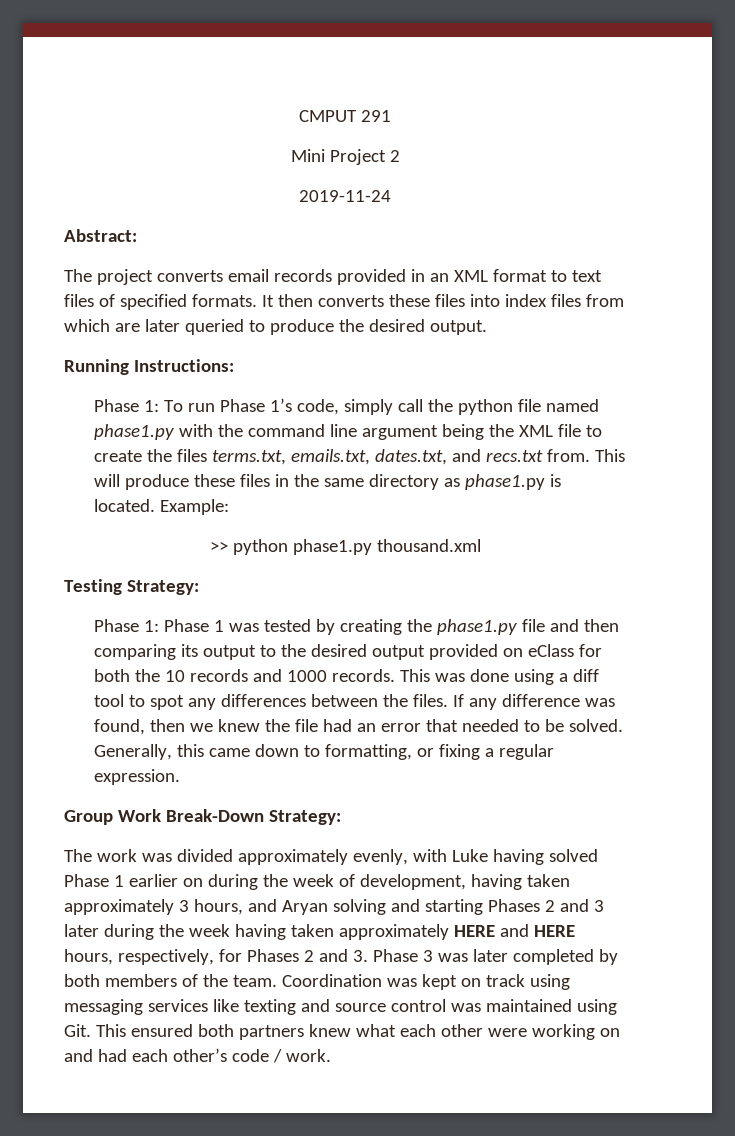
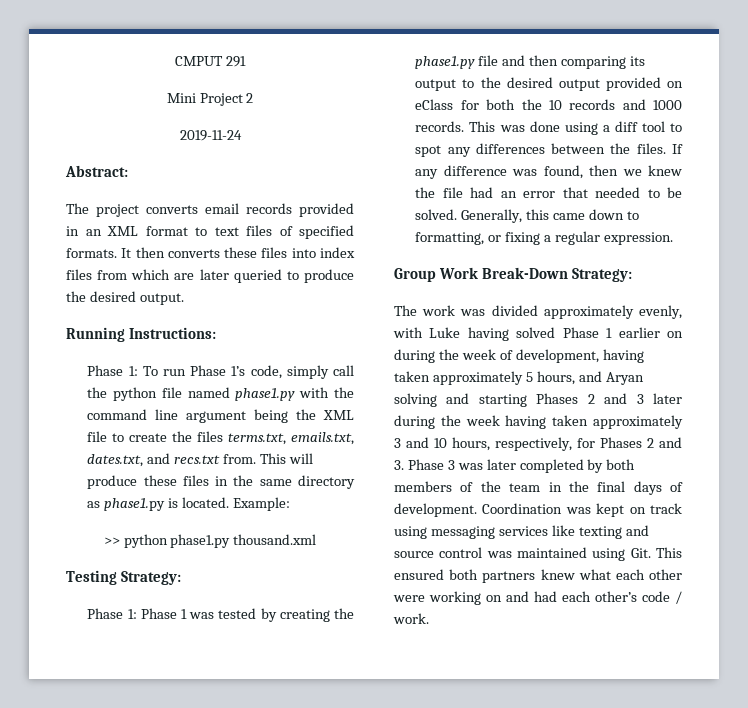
- The work was divided approximately evenly, with Luke having solved Phase 1 earlier on during the week of development, having taken approximately 3 hours, and Aryan solving and starting Phases 2 and 3 later during the week having taken approximately HERE and HERE hours, respectively, for Phases 2 and 3. Phase 3 was later completed by both members of the team.
+ The work was divided approximately evenly, with Luke having solved Phase 1 earlier on during the week of development, having taken approximately 5 hours, and Aryan solving and starting Phases 2 and 3 later during the week having taken approximately 3 and 10 hours, respectively, for Phases 2 and 3. Phase 3 was later completed by both members of the team in the final days of development.

